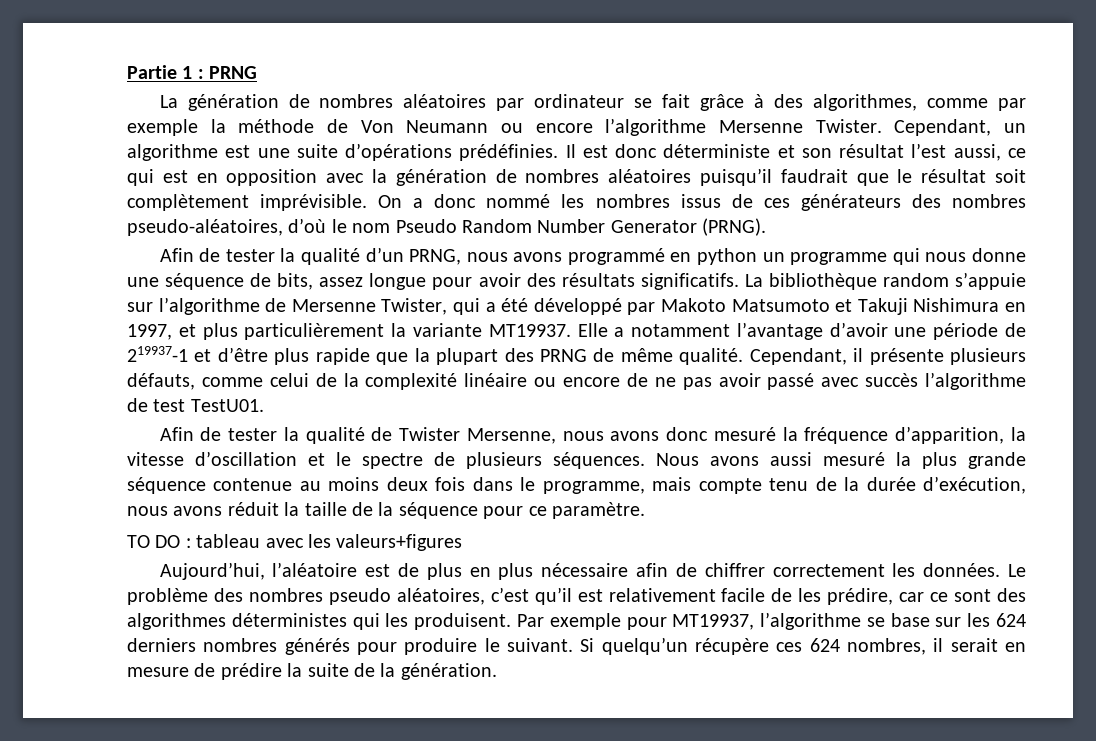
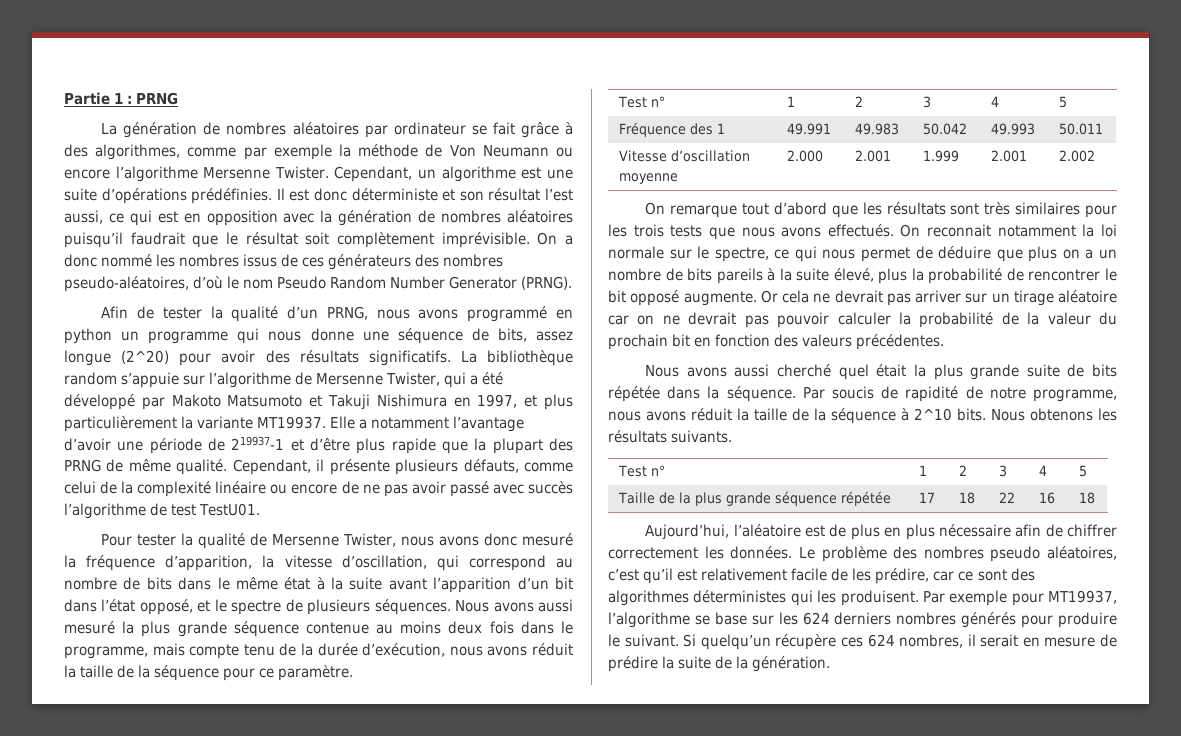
- Afin de tester la qualité d’un PRNG, nous avons programmé en python un programme qui nous donne une séquence de bits, assez longue pour avoir des résultats significatifs.
+ Afin de tester la qualité d’un PRNG, nous avons programmé en python un programme qui nous donne une séquence de bits, assez longue (2^20) pour avoir des résultats significatifs.
- Afin de tester la qualité de Twister Mersenne, nous avons donc mesuré la fréquence d’apparition, la vitesse d’oscillation et le spectre de plusieurs séquences.
+ Pour tester la qualité de Mersenne Twister, nous avons donc mesuré la fréquence d’apparition, la vitesse d’oscillation, qui correspond au nombre de bits dans le même état à la suite avant l’apparition d’un bit dans l’état opposé, et le spectre de plusieurs séquences.
  Nous avons aussi mesuré la plus grande séquence contenue au moins deux fois dans le programme, mais compte tenu de la durée d’exécution, nous avons réduit la taille de la séquence pour ce paramètre.
- TO DO : tableau avec les valeurs+figures
+ Test n° | 1 | 2 | 3 | 4 | 5
+ Fréquence des 1 | 49.991 | 49.983 | 50.042 | 49.993 | 50.011
+ Vitesse d’oscillation moyenne | 2.000 | 2.001 | 1.999 | 2.001 | 2.002
+ On remarque tout d’abord que les résultats sont très similaires pour les trois tests que nous avons effectués. On reconnait notamment la loi normale sur le spectre, ce qui nous permet de déduire que plus on a un nombre de bits pareils à la suite élevé, plus la probabilité de rencontrer le bit opposé augmente. Or cela ne devrait pas arriver sur un tirage aléatoire car on ne devrait pas pouvoir calculer la probabilité de la valeur du prochain bit en fonction des valeurs précédentes.
+ Nous avons aussi cherché quel était la plus grande suite de bits répétée dans la séquence. Par soucis de rapidité de notre programme, nous avons réduit la taille de la séquence à 2^10 bits. Nous obtenons les résultats suivants.
+ Test n° | 1 | 2 | 3 | 4 | 5
+ Taille de la plus grande séquence répétée | 17 | 18 | 22 | 16 | 18

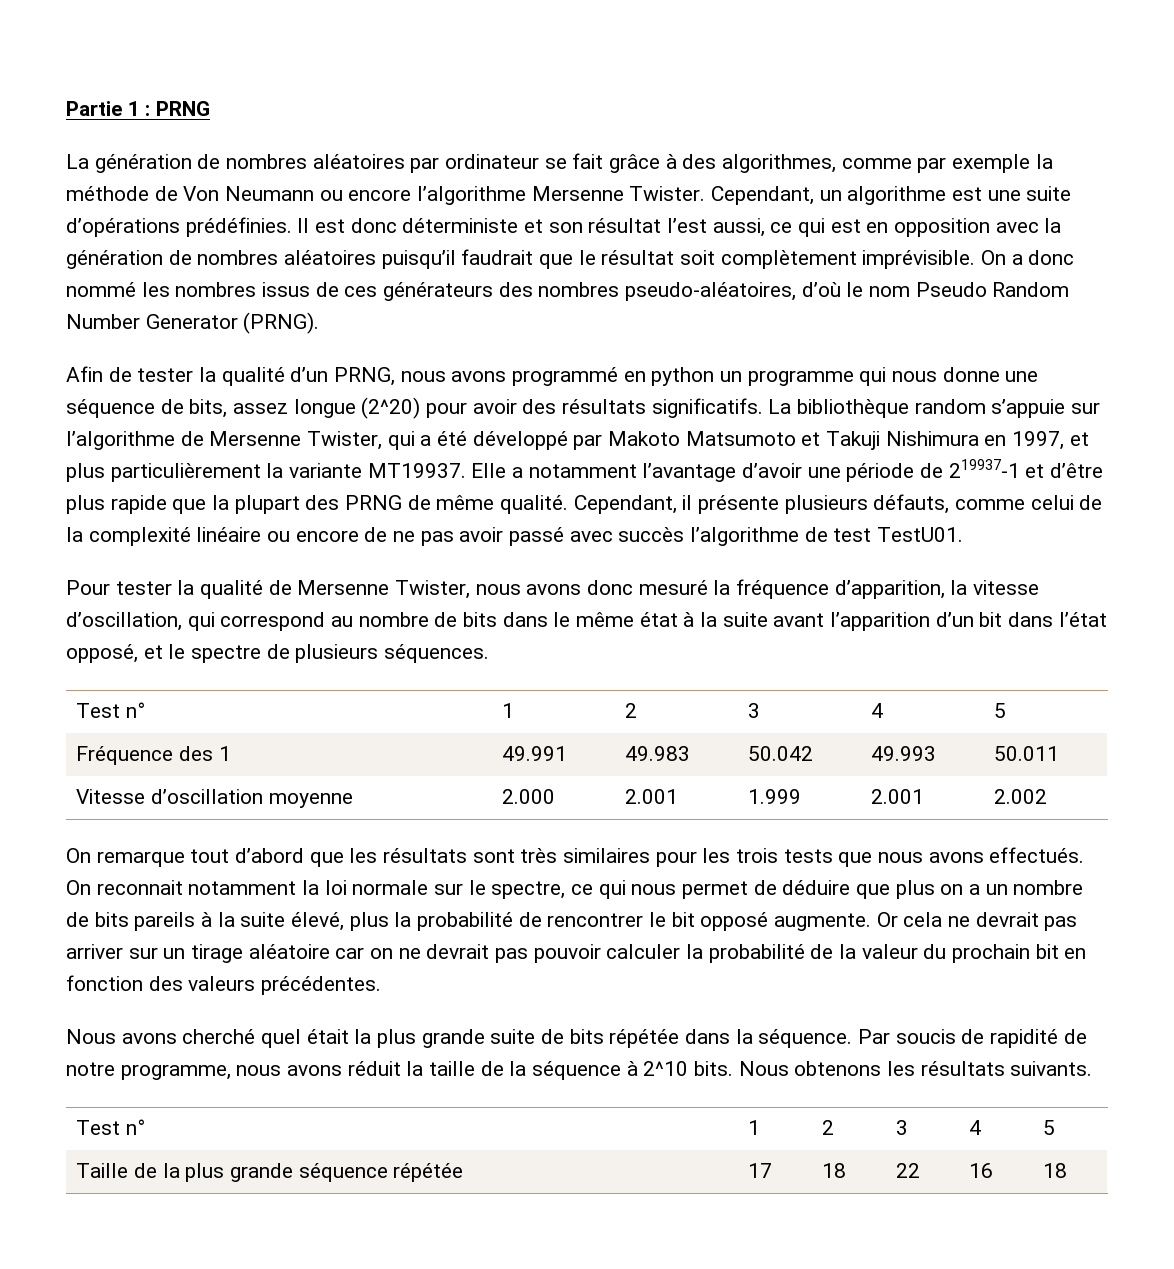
- Nous avons aussi mesuré la plus grande séquence contenue au moins deux fois dans le programme, mais compte tenu de la durée d’exécution, nous avons réduit la taille de la séquence pour ce paramètre.
- Nous avons aussi cherché quel était la plus grande suite de bits répétée dans la séquence.
+ Nous avons cherché quel était la plus grande suite de bits répétée dans la séquence.
- Aujourd’hui, l’aléatoire est de plus en plus nécessaire afin de chiffrer correctement les données. Le problème des nombres pseudo aléatoires, c’est qu’il est relativement facile de les prédire, car ce sont des algorithmes déterministes qui les produisent. Par exemple pour MT19937, l’algorithme se base sur les 624 derniers nombres générés pour produire le suivant. Si quelqu’un récupère ces 624 nombres, il serait en mesure de prédire la suite de la génération.

